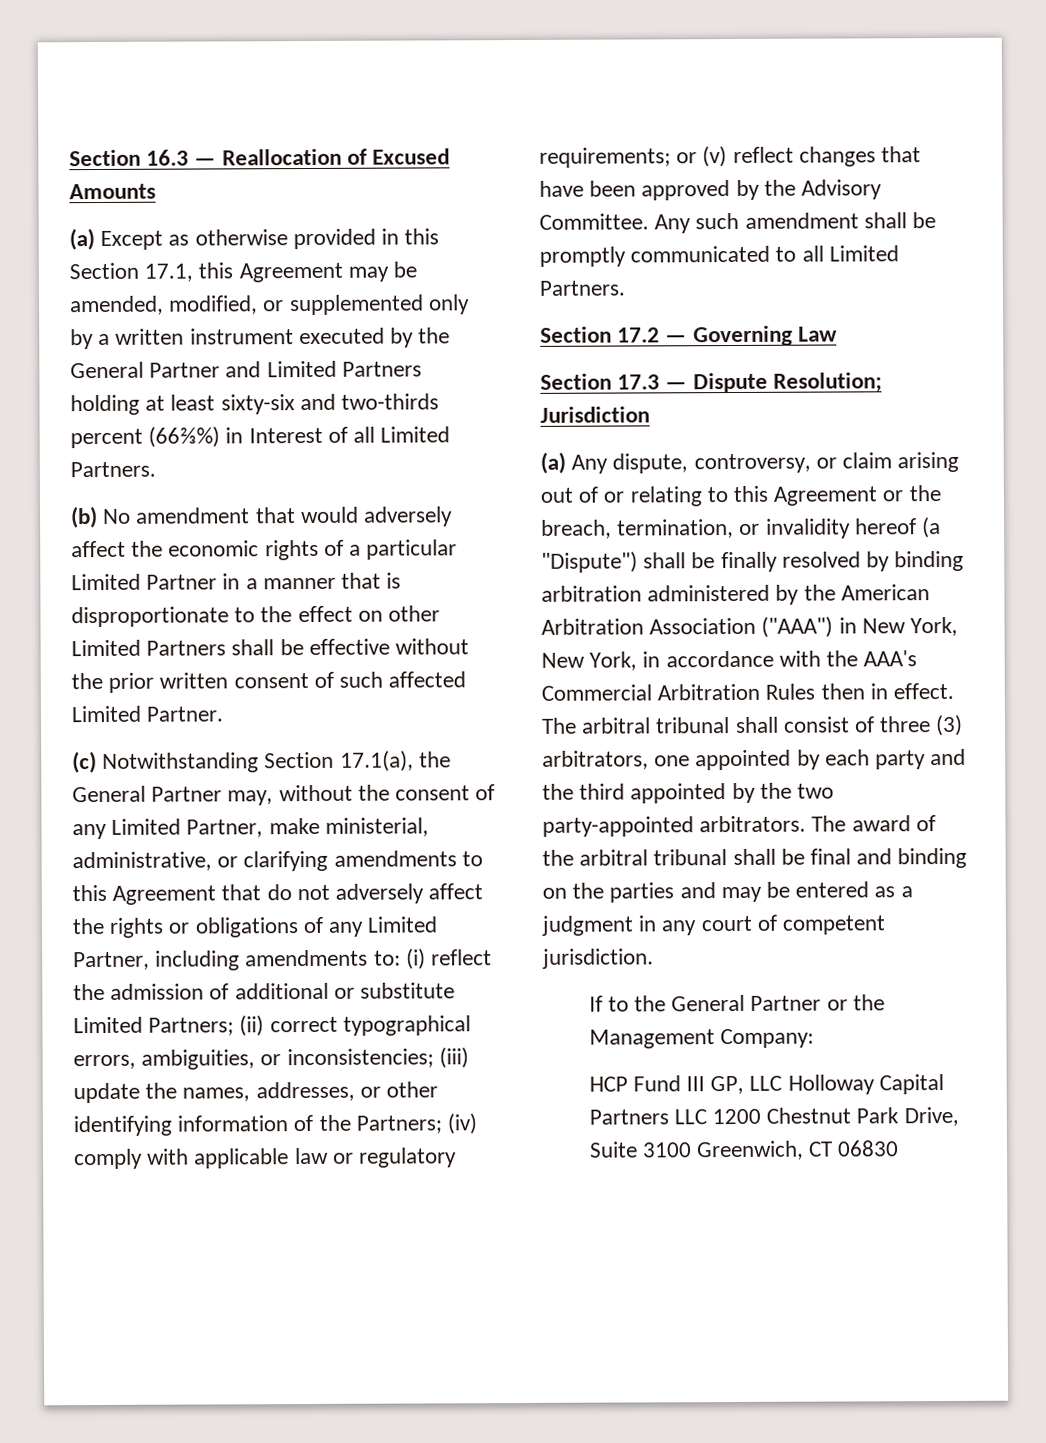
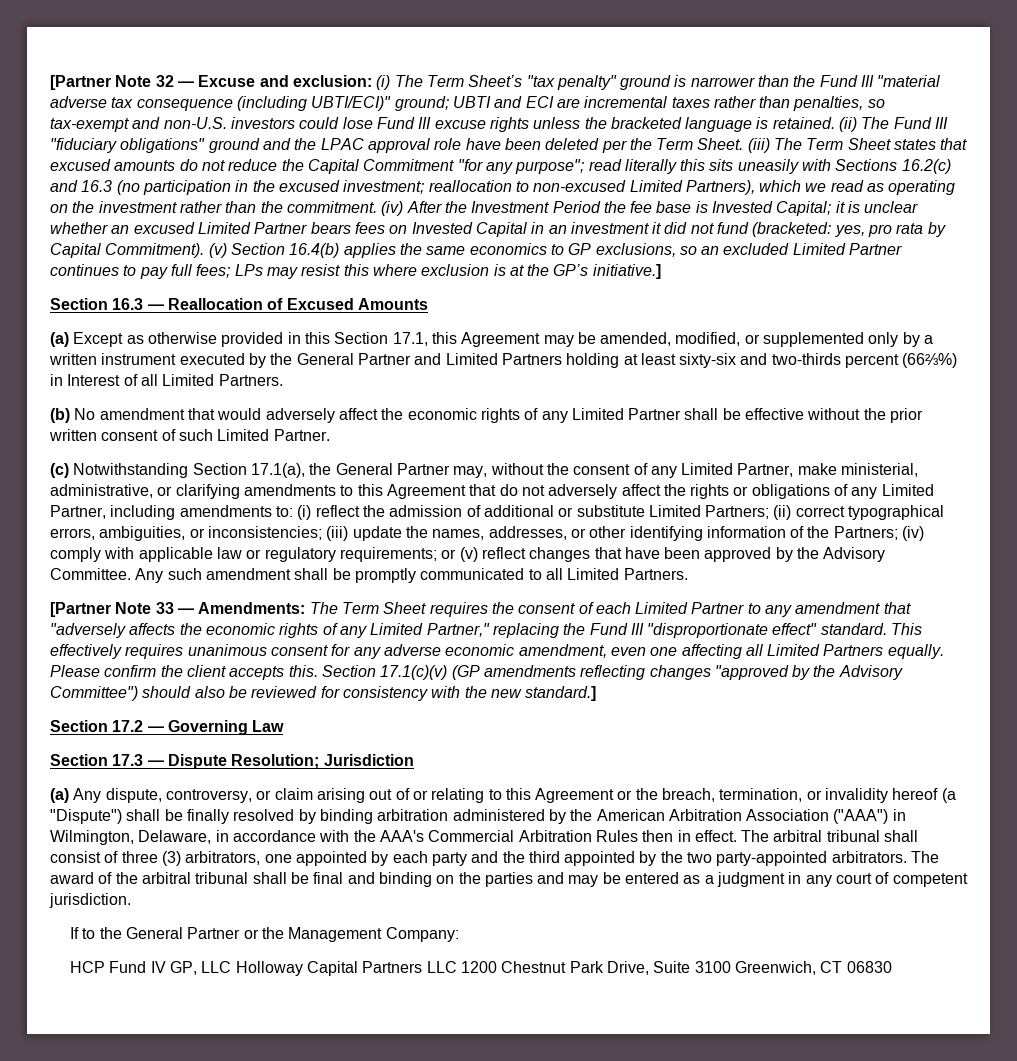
+ [Partner Note 32 — Excuse and exclusion: (i) The Term Sheet’s "tax penalty" ground is narrower than the Fund III "material adverse tax consequence (including UBTI/ECI)" ground; UBTI and ECI are incremental taxes rather than penalties, so tax-exempt and non-U.S. investors could lose Fund III excuse rights unless the bracketed language is retained. (ii) The Fund III "fiduciary obligations" ground and the LPAC approval role have been deleted per the Term Sheet. (iii) The Term Sheet states that excused amounts do not reduce the Capital Commitment "for any purpose"; read literally this sits uneasily with Sections 16.2(c) and 16.3 (no participation in the excused investment; reallocation to non-excused Limited Partners), which we read as operating on the investment rather than the commitment. (iv) After the Investment Period the fee base is Invested Capital; it is unclear whether an excused Limited Partner bears fees on Invested Capital in an investment it did not fund (bracketed: yes, pro rata by Capital Commitment). (v) Section 16.4(b) applies the same economics to GP exclusions, so an excluded Limited Partner continues to pay full fees; LPs may resist this where exclusion is at the GP’s initiative.]
- (b) No amendment that would adversely affect the economic rights of a particular Limited Partner in a manner that is disproportionate to the effect on other Limited Partners shall be effective without the prior written consent of such affected Limited Partner.
+ (b) No amendment that would adversely affect the economic rights of any Limited Partner shall be effective without the prior written consent of such Limited Partner.
+ [Partner Note 33 — Amendments: The Term Sheet requires the consent of each Limited Partner to any amendment that "adversely affects the economic rights of any Limited Partner," replacing the Fund III "disproportionate effect" standard. This effectively requires unanimous consent for any adverse economic amendment, even one affecting all Limited Partners equally. Please confirm the client accepts this. Section 17.1(c)(v) (GP amendments reflecting changes "approved by the Advisory Committee") should also be reviewed for consistency with the new standard.]
- (a) Any dispute, controversy, or claim arising out of or relating to this Agreement or the breach, termination, or invalidity hereof (a "Dispute") shall be finally resolved by binding arbitration administered by the American Arbitration Association ("AAA") in New York, New York, in accordance with the AAA's Commercial Arbitration Rules then in effect.
+ (a) Any dispute, controversy, or claim arising out of or relating to this Agreement or the breach, termination, or invalidity hereof (a "Dispute") shall be finally resolved by binding arbitration administered by the American Arbitration Association ("AAA") in Wilmington, Delaware, in accordance with the AAA's Commercial Arbitration Rules then in effect.
- HCP Fund III GP, LLC Holloway Capital Partners LLC 1200 Chestnut Park Drive, Suite 3100 Greenwich, CT 06830
+ HCP Fund IV GP, LLC Holloway Capital Partners LLC 1200 Chestnut Park Drive, Suite 3100 Greenwich, CT 06830

